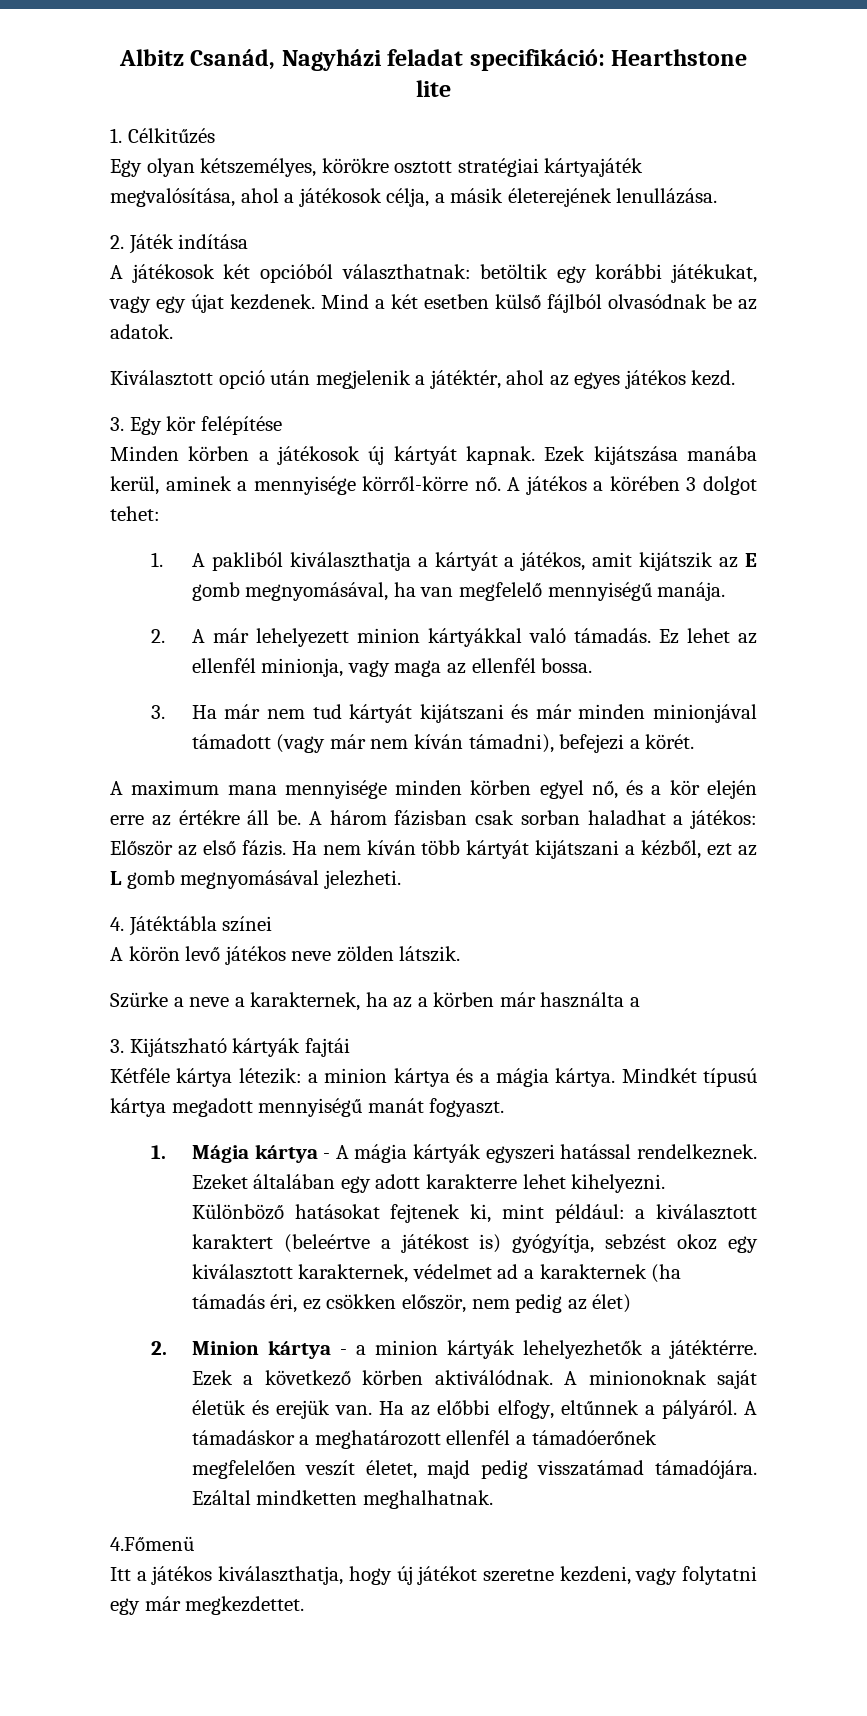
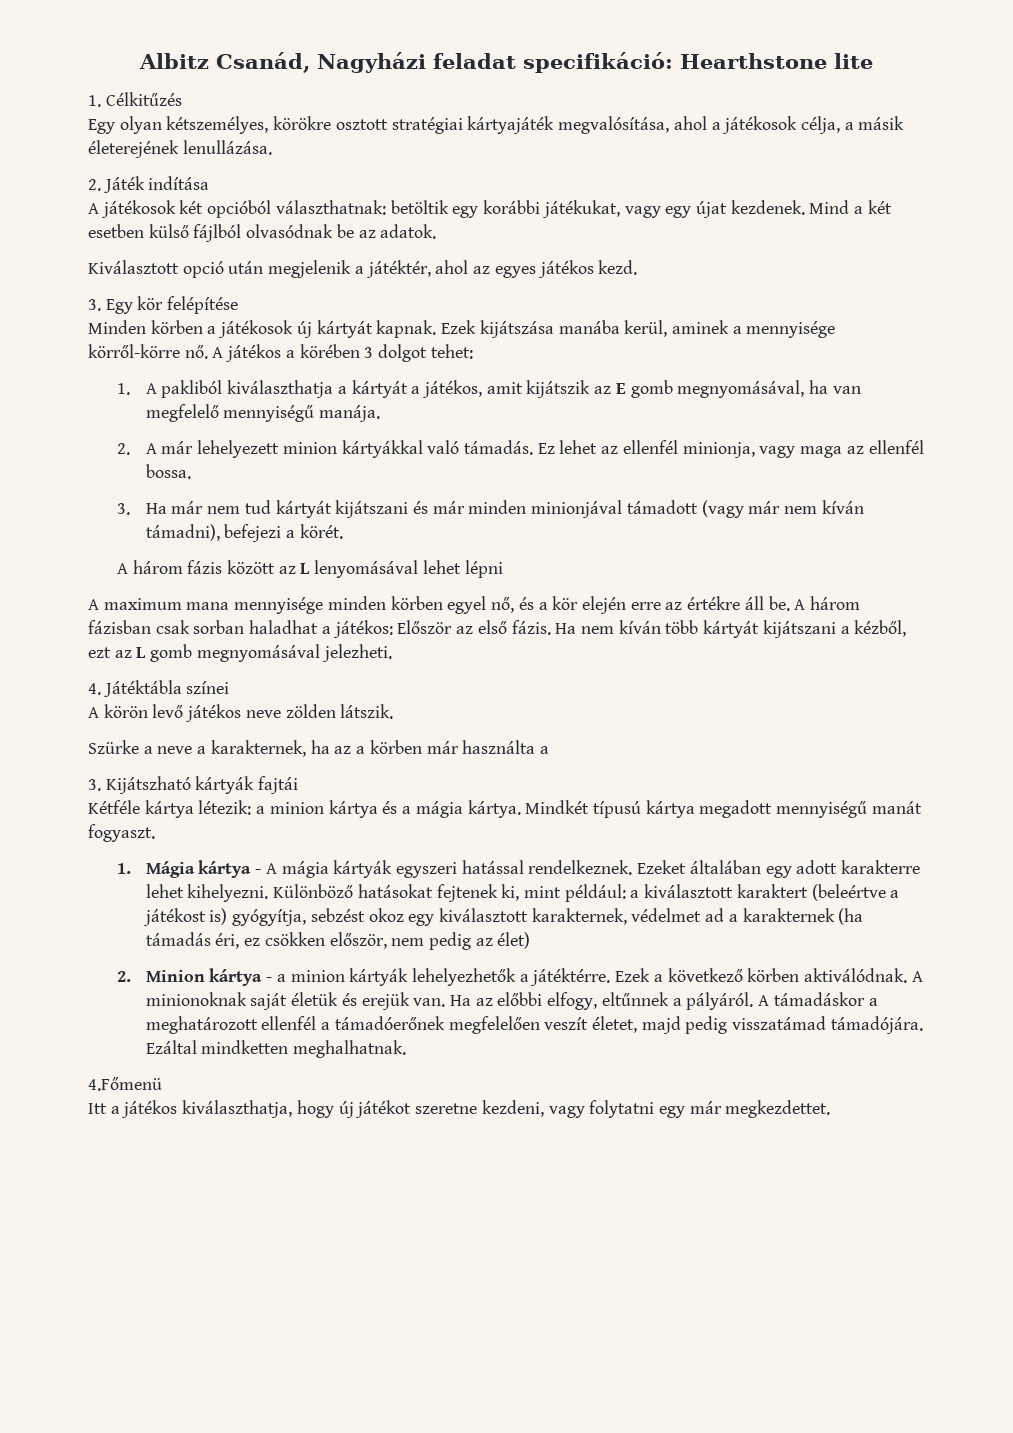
+ A három fázis között az L lenyomásával lehet lépni

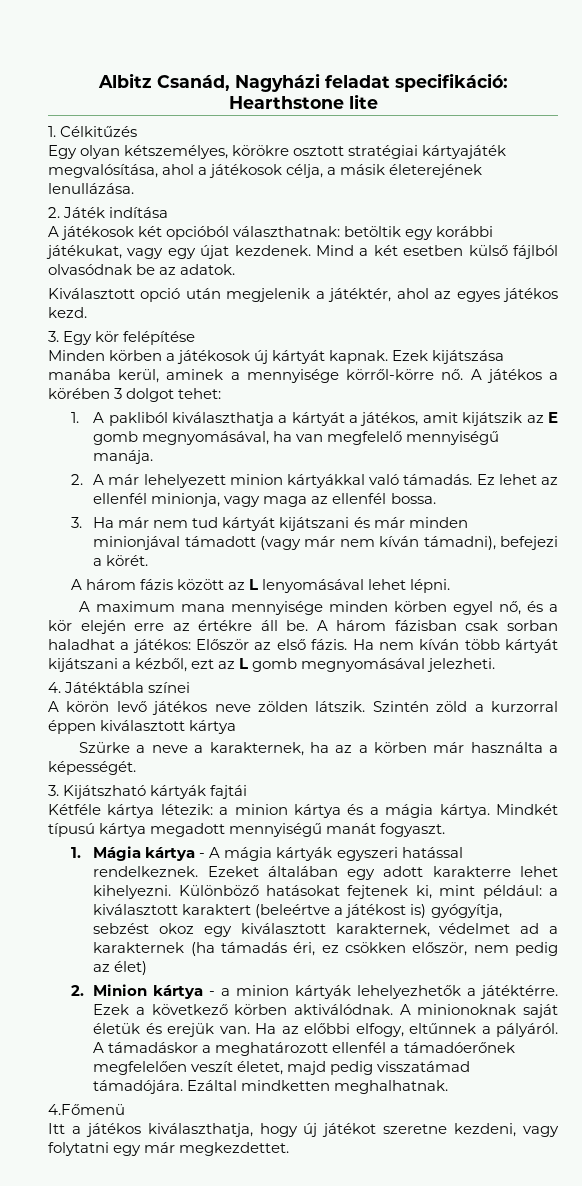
- A három fázis között az L lenyomásával lehet lépni
+ A három fázis között az L lenyomásával lehet lépni.
+ Szintén zöld a kurzorral éppen kiválasztott kártya
- Szürke a neve a karakternek, ha az a körben már használta a
+ Szürke a neve a karakternek, ha az a körben már használta a képességét.

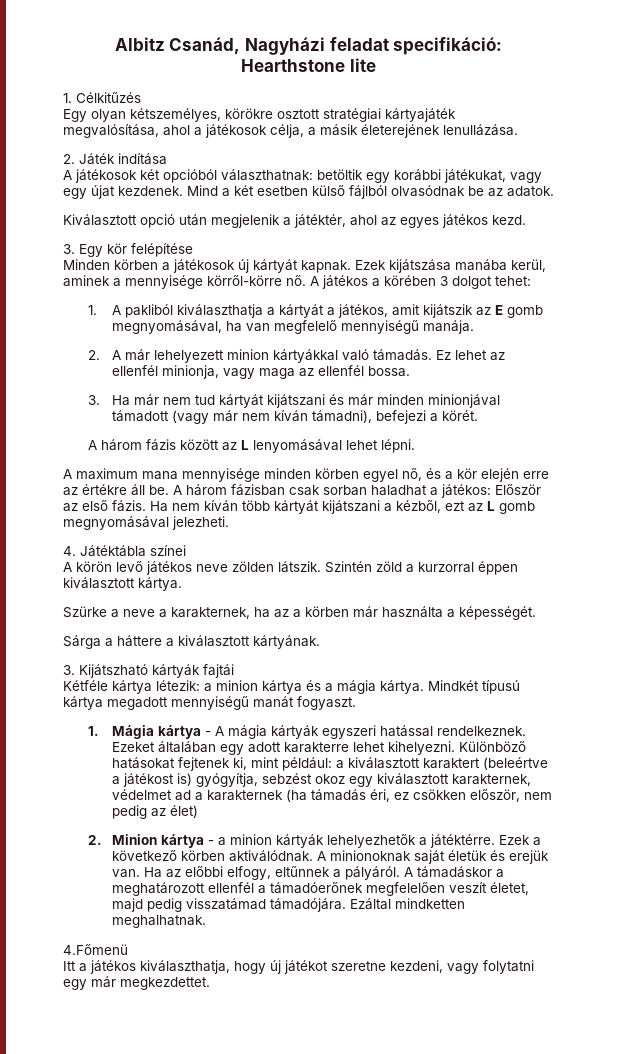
- Szintén zöld a kurzorral éppen kiválasztott kártya
+ Szintén zöld a kurzorral éppen kiválasztott kártya.
+ Sárga a háttere a kiválasztott kártyának.

